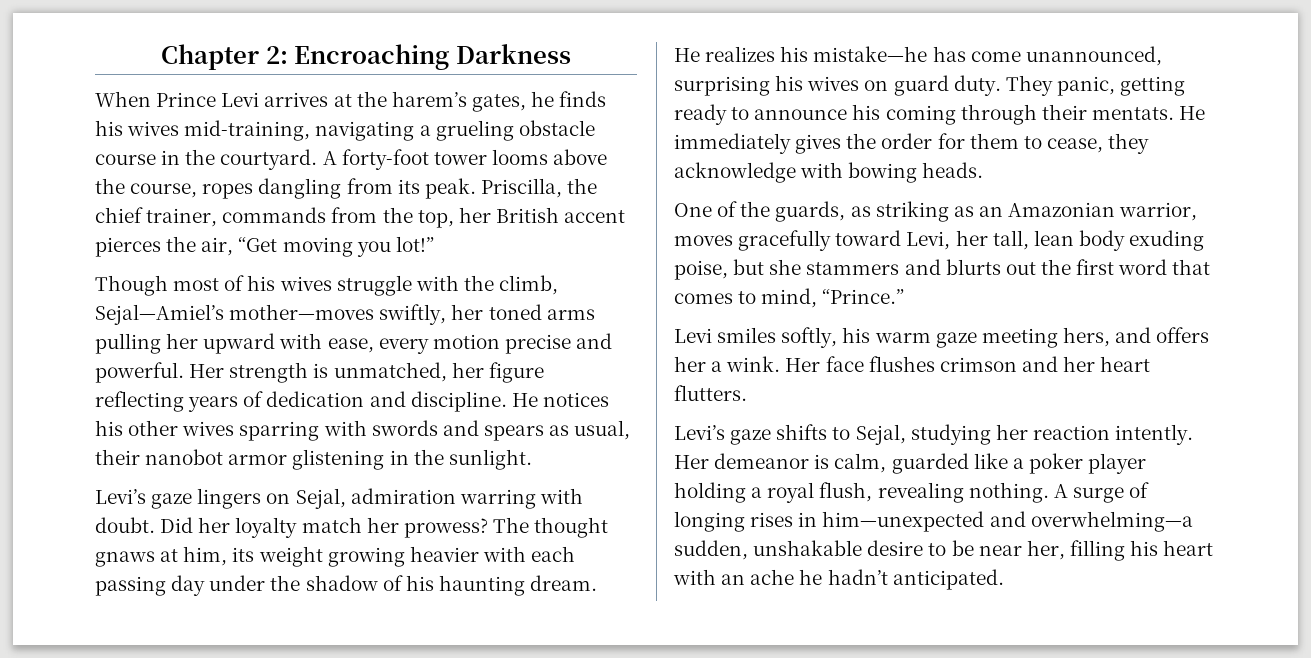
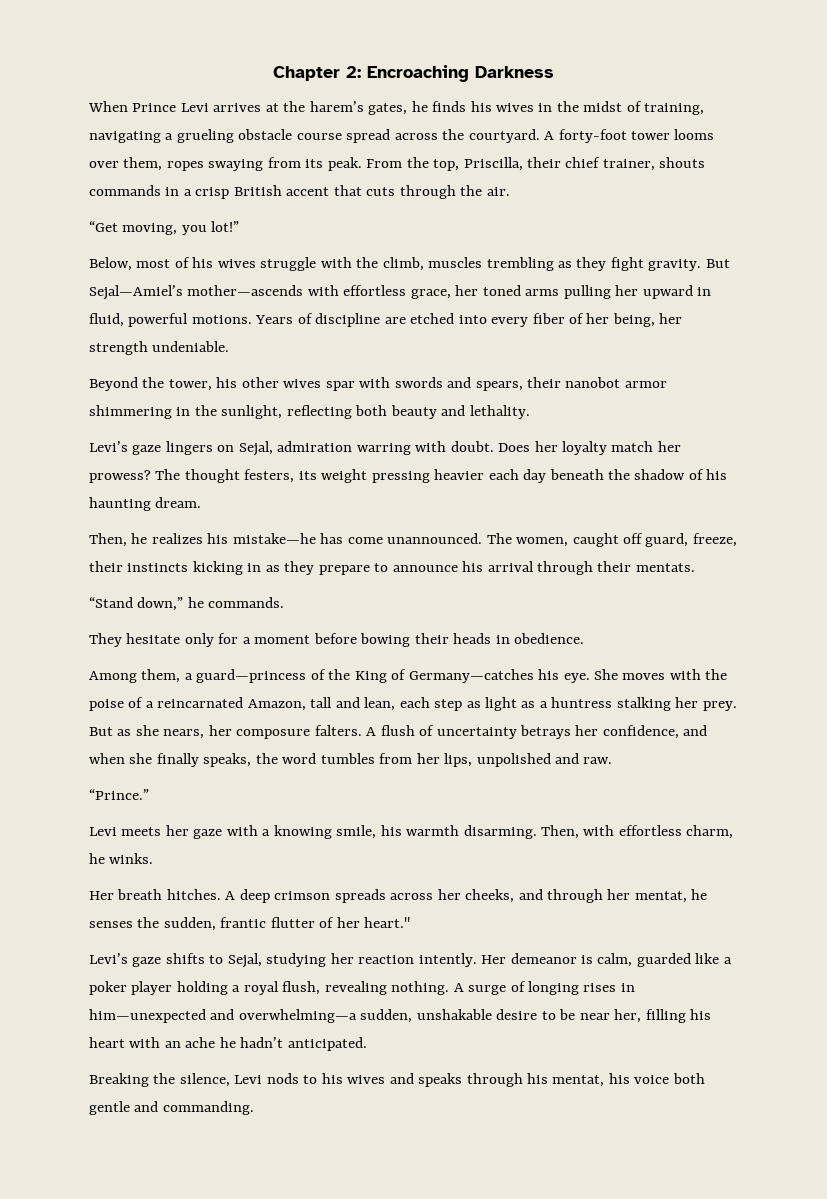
- When Prince Levi arrives at the harem’s gates, he finds his wives mid-training, navigating a grueling obstacle course in the courtyard.
+ When Prince Levi arrives at the harem’s gates, he finds his wives in the midst of training, navigating a grueling obstacle course spread across the courtyard.
- A forty-foot tower looms above the course, ropes dangling from its peak. Priscilla, the chief trainer, commands from the top, her British accent pierces the air, “Get moving you lot!”
+ A forty-foot tower looms over them, ropes swaying from its peak. From the top, Priscilla, their chief trainer, shouts commands in a crisp British accent that cuts through the air.
+ “Get moving, you lot!”
- Though most of his wives struggle with the climb, Sejal—Amiel’s mother—moves swiftly, her toned arms pulling her upward with ease, every motion precise and powerful. Her strength is unmatched, her figure reflecting years of dedication and discipline. He notices his other wives sparring with swords and spears as usual, their nanobot armor glistening in the sunlight.
+ Below, most of his wives struggle with the climb, muscles trembling as they fight gravity. But Sejal—Amiel’s mother—ascends with effortless grace, her toned arms pulling her upward in fluid, powerful motions. Years of discipline are etched into every fiber of her being, her strength undeniable.
+ Beyond the tower, his other wives spar with swords and spears, their nanobot armor shimmering in the sunlight, reflecting both beauty and lethality.
- Did her loyalty match her prowess?
+ Does her loyalty match her prowess?
- The thought gnaws at him, its weight growing heavier with each passing day under the shadow of his haunting dream.
+ The thought festers, its weight pressing heavier each day beneath the shadow of his haunting dream.
- He realizes his mistake—he has come unannounced, surprising his wives on guard duty. They panic, getting ready to announce his coming through their mentats. He immediately gives the order for them to cease, they acknowledge with bowing heads.
- One of the guards, as striking as an Amazonian warrior, moves gracefully toward Levi, her tall, lean body exuding poise, but she stammers and blurts out the first word that comes to mind, “Prince.”
- Levi smiles softly, his warm gaze meeting hers, and offers her a wink. Her face flushes crimson and her heart flutters.
+ Then, he realizes his mistake—he has come unannounced. The women, caught off guard, freeze, their instincts kicking in as they prepare to announce his arrival through their mentats.
+ “Stand down,” he commands.
+ They hesitate only for a moment before bowing their heads in obedience.
+ Among them, a guard—princess of the King of Germany—catches his eye. She moves with the poise of a reincarnated Amazon, tall and lean, each step as light as a huntress stalking her prey. But as she nears, her composure falters. A flush of uncertainty betrays her confidence, and when she finally speaks, the word tumbles from her lips, unpolished and raw.
+ “Prince.”
+ Levi meets her gaze with a knowing smile, his warmth disarming. Then, with effortless charm, he winks.
+ Her breath hitches. A deep crimson spreads across her cheeks, and through her mentat, he senses the sudden, frantic flutter of her heart."
+ Breaking the silence, Levi nods to his wives and speaks through his mentat, his voice both gentle and commanding.

